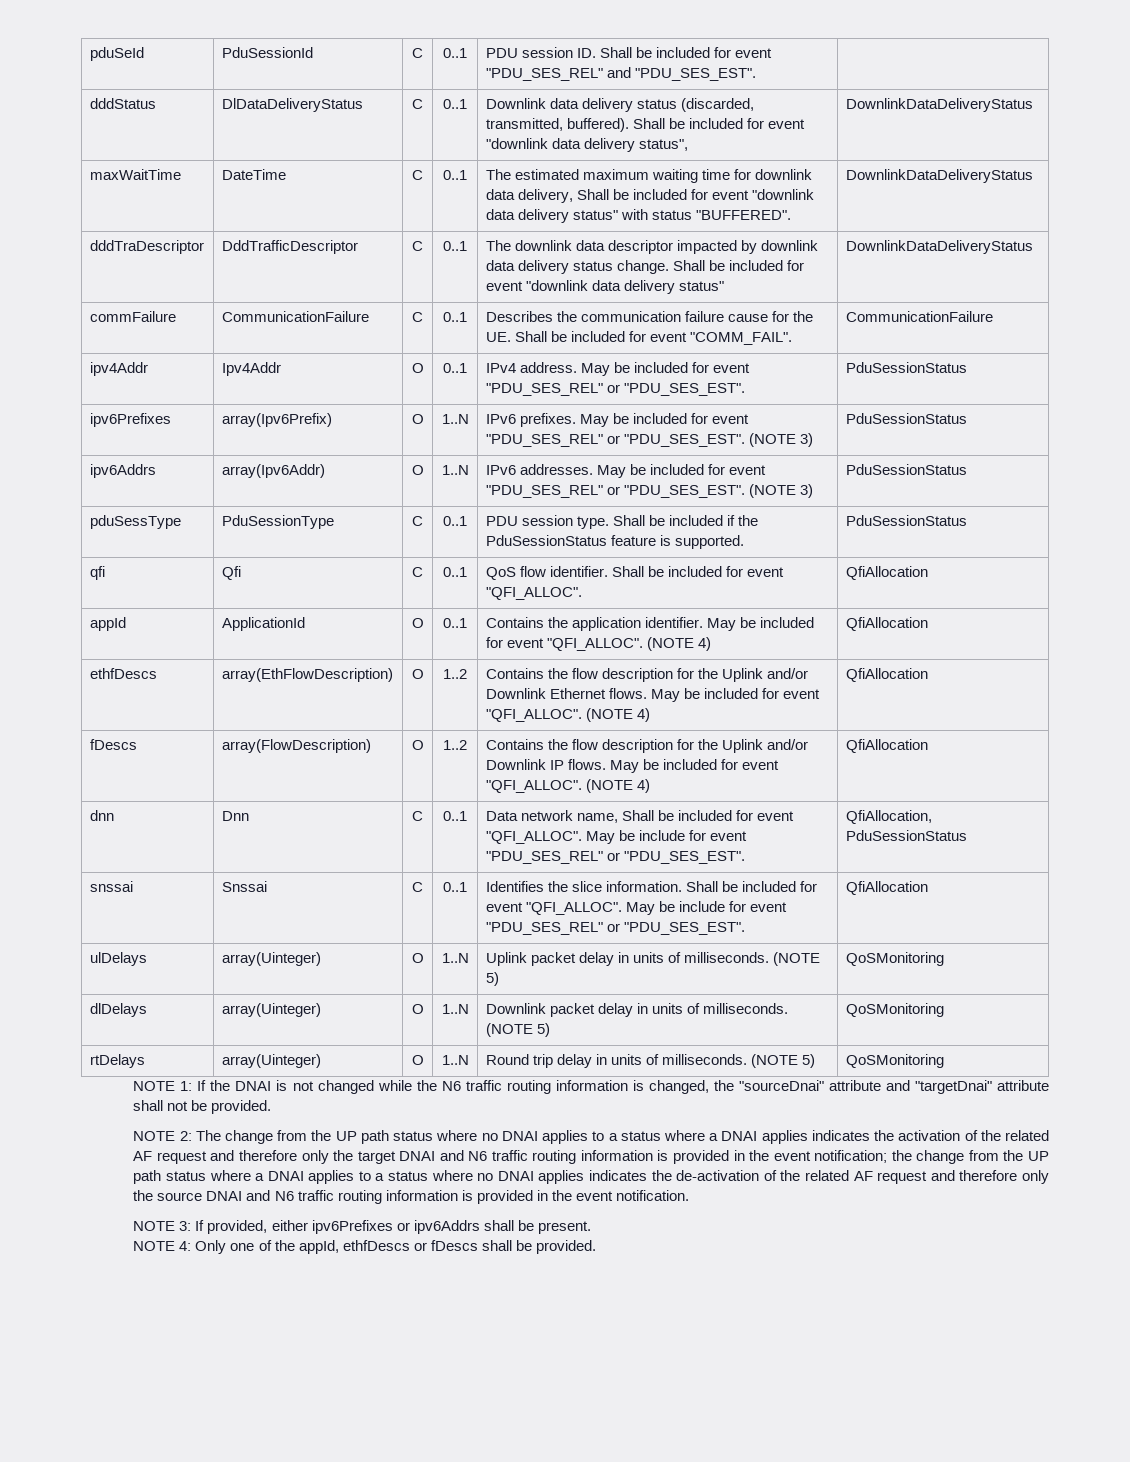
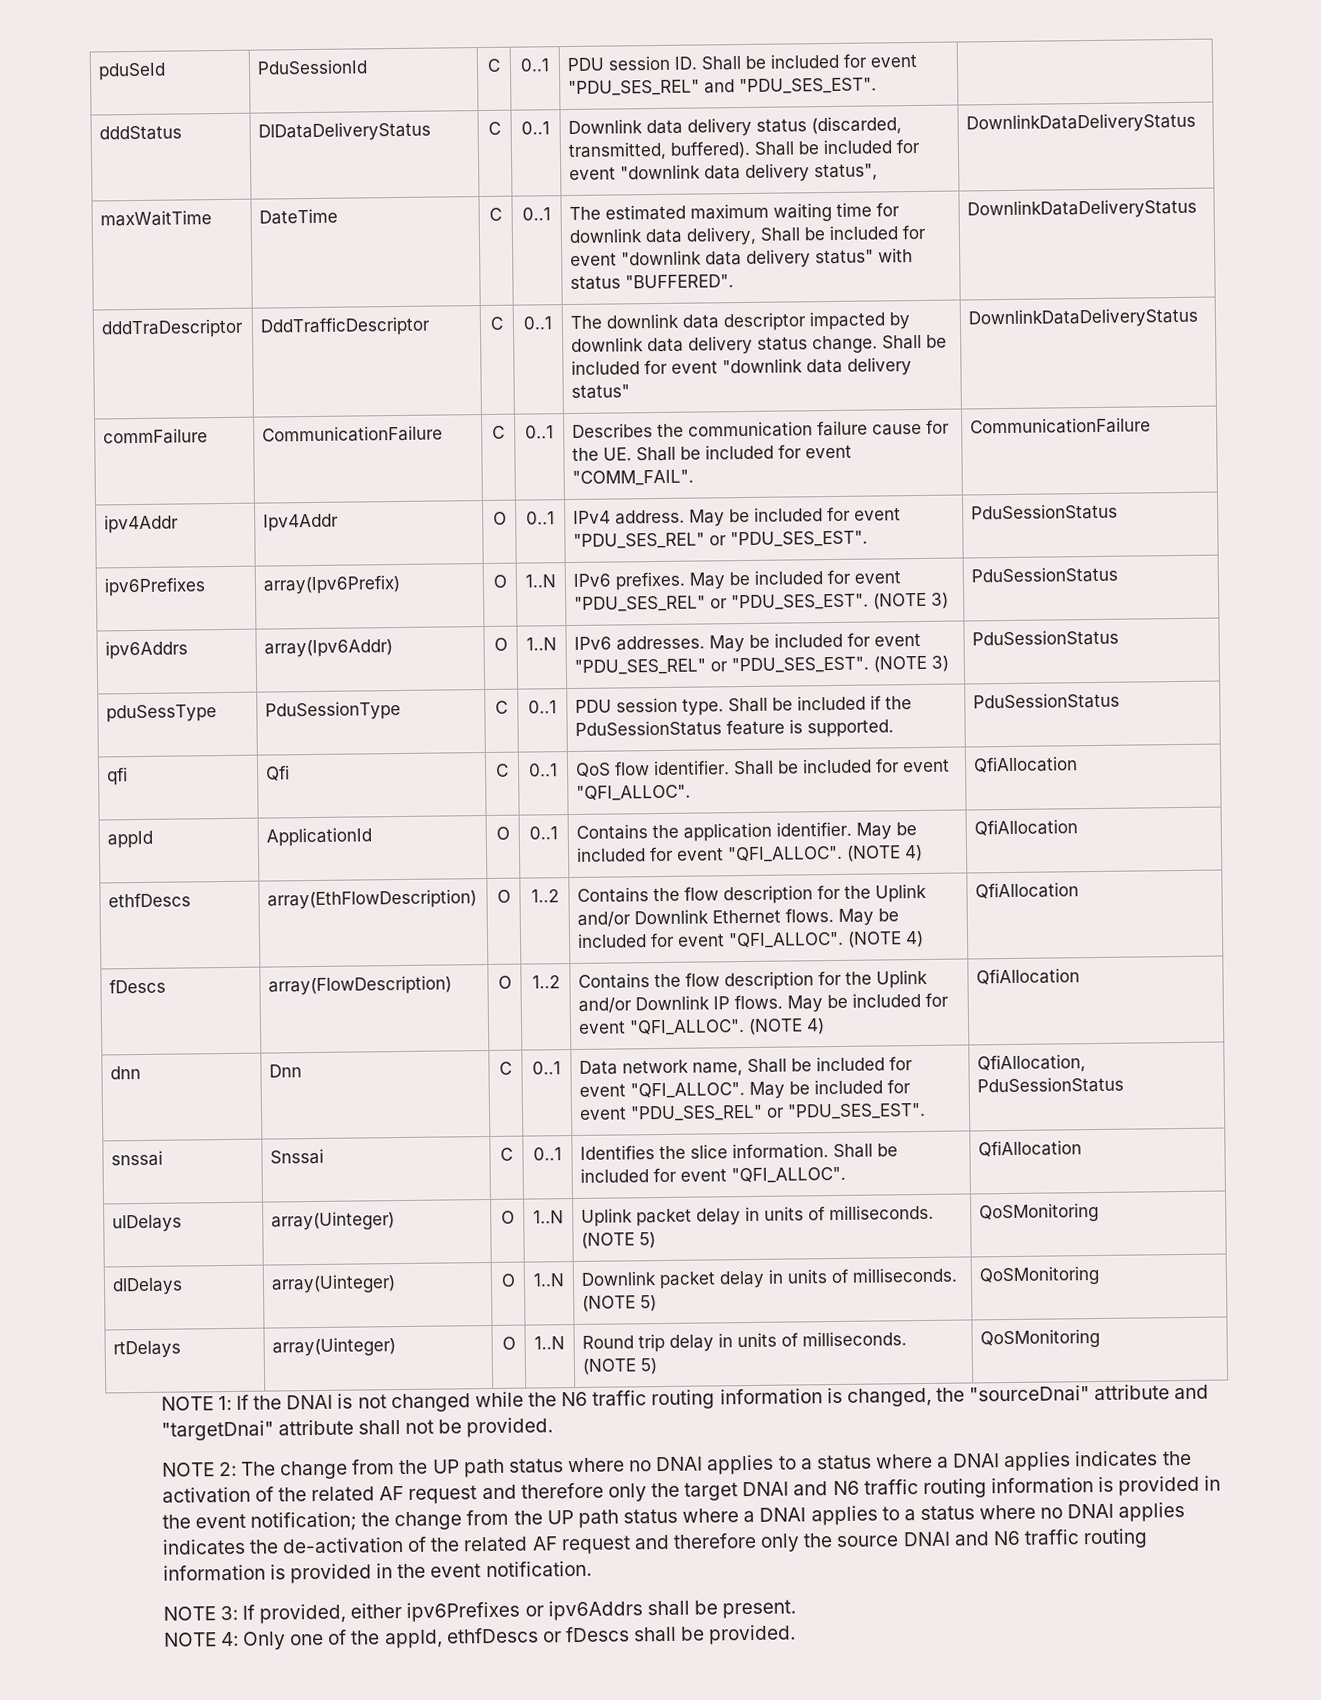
- dnn | Dnn | C | 0..1 | Data network name, Shall be included for event "QFI_ALLOC". May be include for event "PDU_SES_REL" or "PDU_SES_EST". | QfiAllocation, PduSessionStatus
+ dnn | Dnn | C | 0..1 | Data network name, Shall be included for event "QFI_ALLOC". May be included for event "PDU_SES_REL" or "PDU_SES_EST". | QfiAllocation, PduSessionStatus
- snssai | Snssai | C | 0..1 | Identifies the slice information. Shall be included for event "QFI_ALLOC". May be include for event "PDU_SES_REL" or "PDU_SES_EST". | QfiAllocation
+ snssai | Snssai | C | 0..1 | Identifies the slice information. Shall be included for event "QFI_ALLOC". | QfiAllocation

